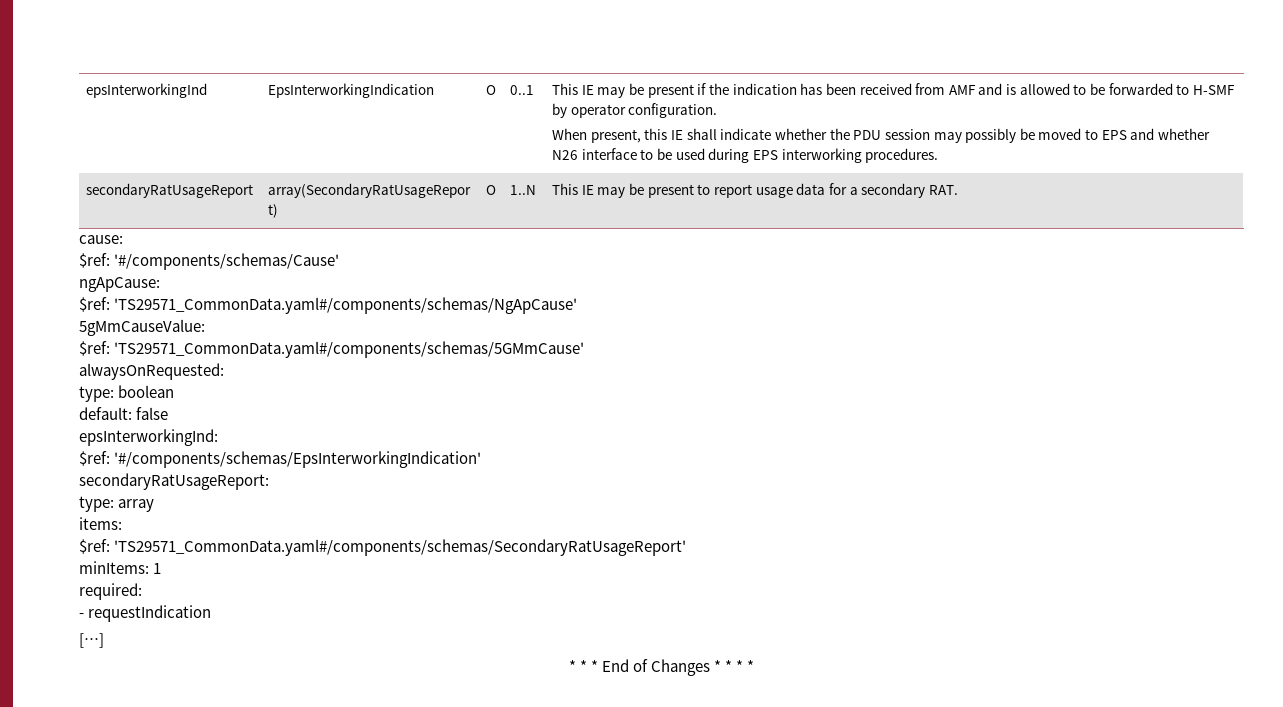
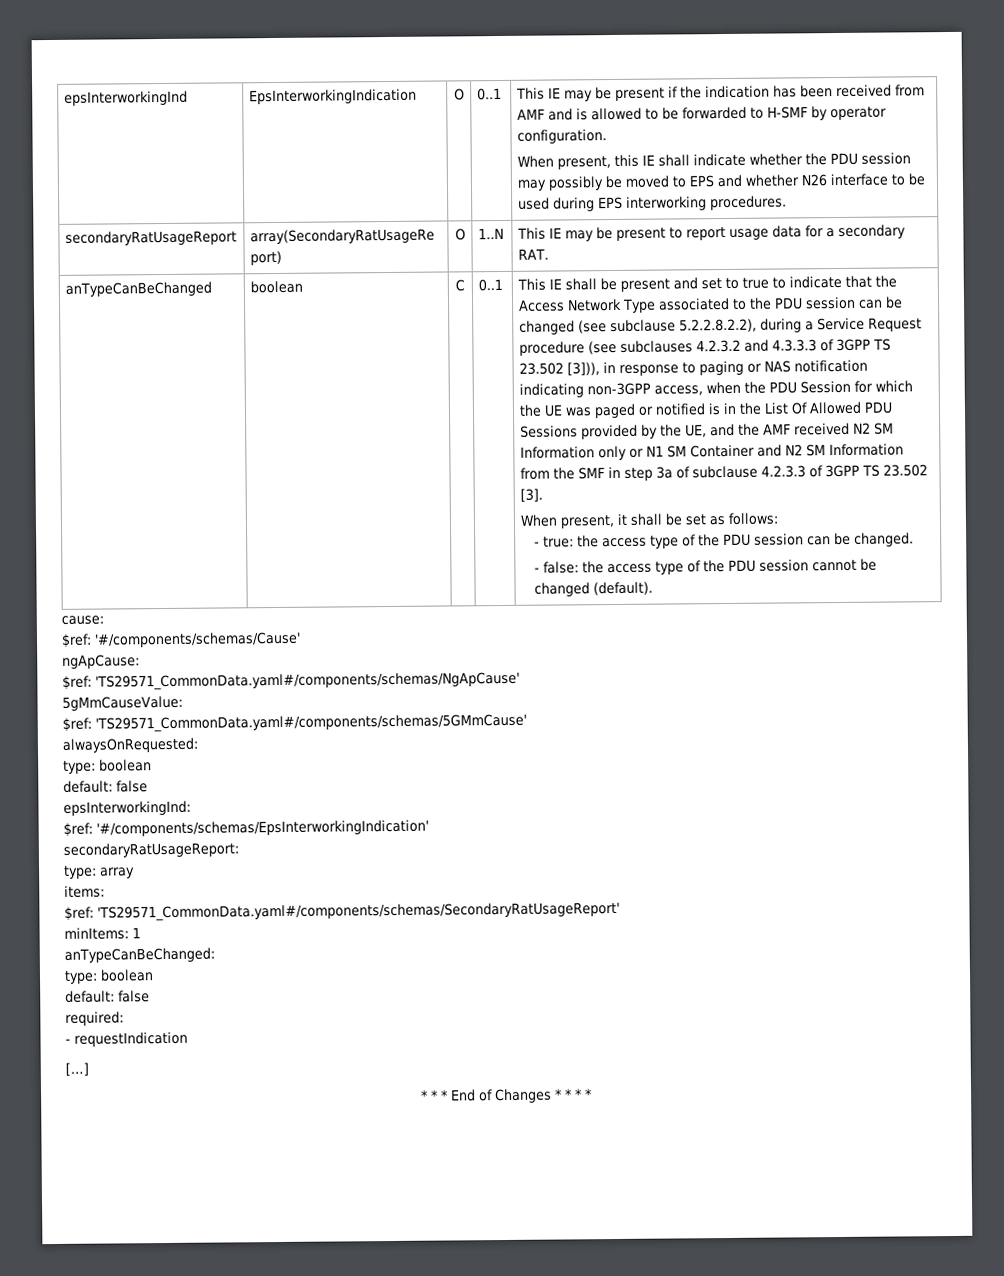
+ anTypeCanBeChanged | boolean | C | 0..1 | This IE shall be present and set to true to indicate that the Access Network Type associated to the PDU session can be changed (see subclause 5.2.2.8.2.2), during a Service Request procedure (see subclauses 4.2.3.2 and 4.3.3.3 of 3GPP TS 23.502 [3])), in response to paging or NAS notification indicating non-3GPP access, when the PDU Session for which the UE was paged or notified is in the List Of Allowed PDU Sessions provided by the UE, and the AMF received N2 SM Information only or N1 SM Container and N2 SM Information from the SMF in step 3a of subclause 4.2.3.3 of 3GPP TS 23.502 [3].
+ When present, it shall be set as follows:
+ - true: the access type of the PDU session can be changed.
+ - false: the access type of the PDU session cannot be changed (default).
+ anTypeCanBeChanged:
+ type: boolean
+ default: false

